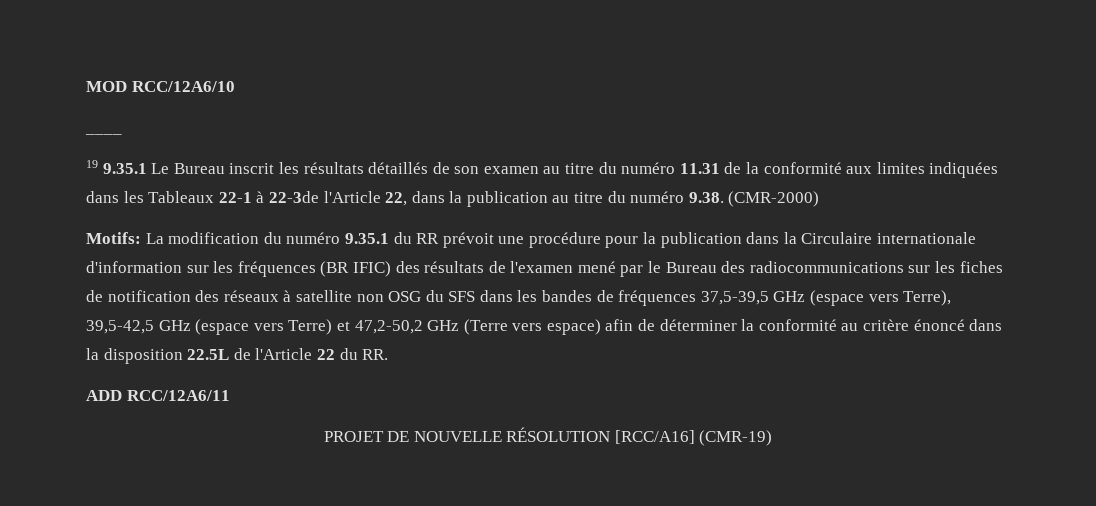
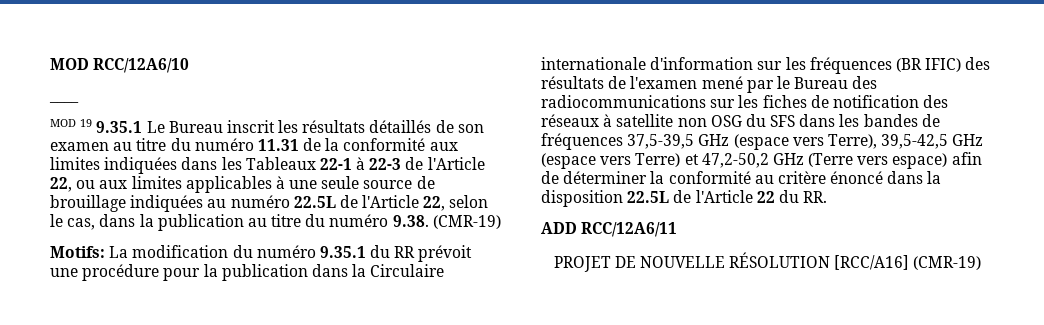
- 19 9.35.1 Le Bureau inscrit les résultats détaillés de son examen au titre du numéro 11.31 de la conformité aux limites indiquées dans les Tableaux 22-1 à 22-3de l'Article 22, dans la publication au titre du numéro 9.38. (CMR-2000)
+ MOD 19 9.35.1 Le Bureau inscrit les résultats détaillés de son examen au titre du numéro 11.31 de la conformité aux limites indiquées dans les Tableaux 22-1 à 22-3 de l'Article 22, ou aux limites applicables à une seule source de brouillage indiquées au numéro 22.5L de l'Article 22, selon le cas, dans la publication au titre du numéro 9.38. (CMR-19)

